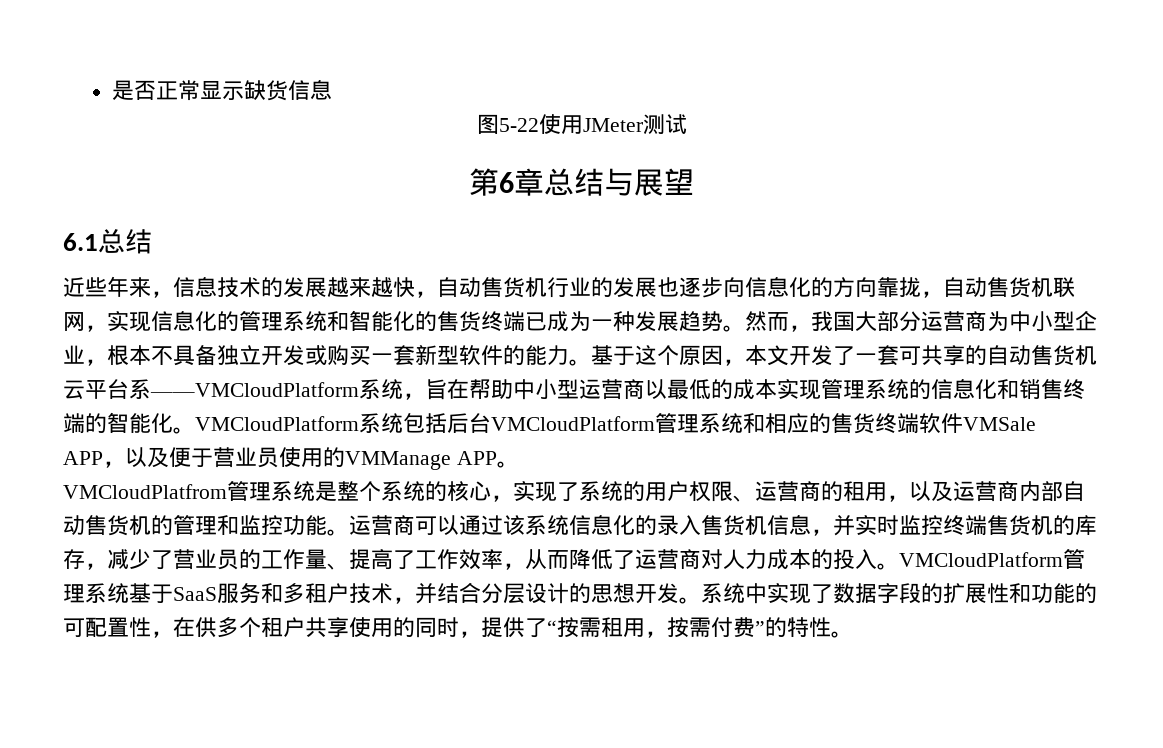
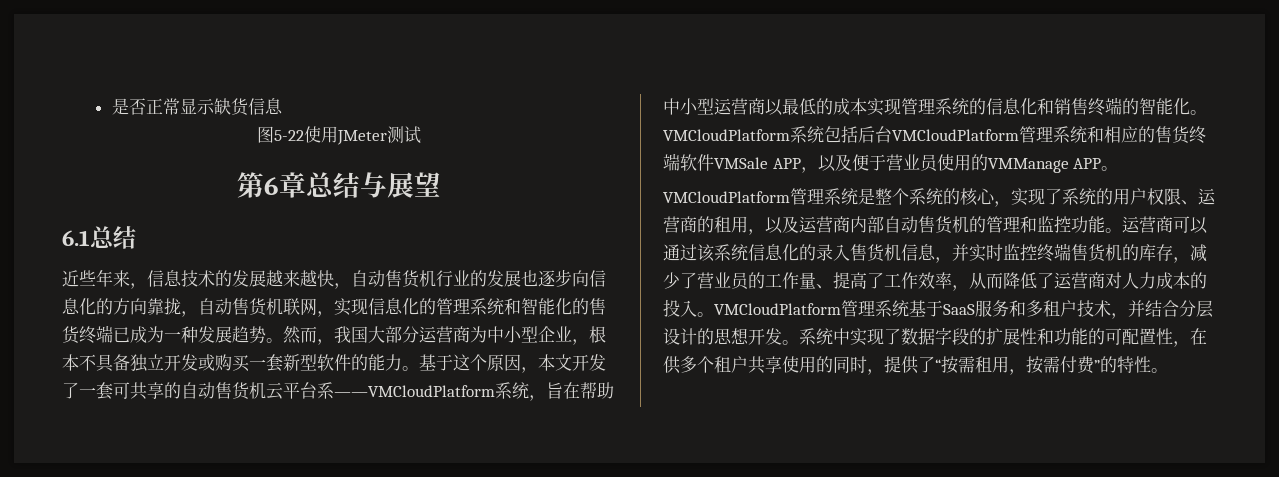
- VMCloudPlatfrom管理系统是整个系统的核心，实现了系统的用户权限、运营商的租用，以及运营商内部自动售货机的管理和监控功能。
+ VMCloudPlatform管理系统是整个系统的核心，实现了系统的用户权限、运营商的租用，以及运营商内部自动售货机的管理和监控功能。

